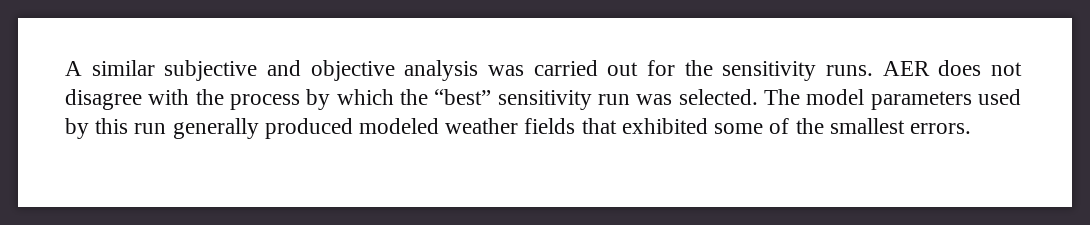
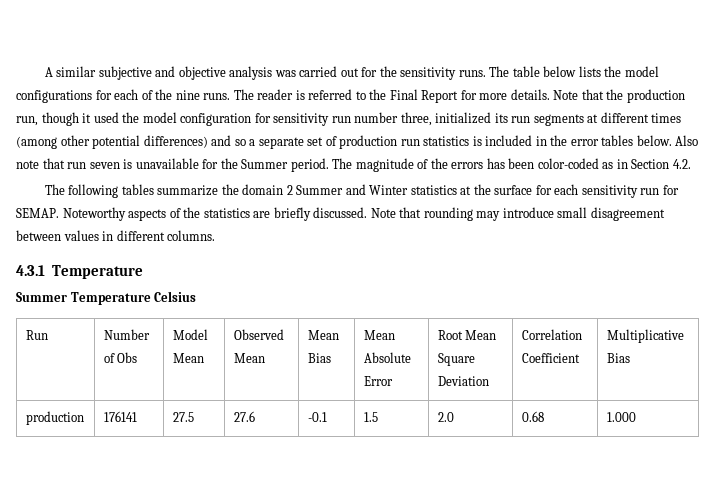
- AER does not disagree with the process by which the “best” sensitivity run was selected. The model parameters used by this run generally produced modeled weather fields that exhibited some of the smallest errors.
+ The table below lists the model configurations for each of the nine runs. The reader is referred to the Final Report for more details. Note that the production run, though it used the model configuration for sensitivity run number three, initialized its run segments at different times (among other potential differences) and so a separate set of production run statistics is included in the error tables below. Also note that run seven is unavailable for the Summer period. The magnitude of the errors has been color-coded as in Section 4.2.
+ The following tables summarize the domain 2 Summer and Winter statistics at the surface for each sensitivity run for SEMAP. Noteworthy aspects of the statistics are briefly discussed. Note that rounding may introduce small disagreement between values in different columns.
+ 4.3.1 Temperature
+ Summer Temperature Celsius
+ Run | Number of Obs | Model Mean | Observed Mean | Mean Bias | Mean Absolute Error | Root Mean Square Deviation | Correlation Coefficient | Multiplicative Bias
+ production | 176141 | 27.5 | 27.6 | -0.1 | 1.5 | 2.0 | 0.68 | 1.000

